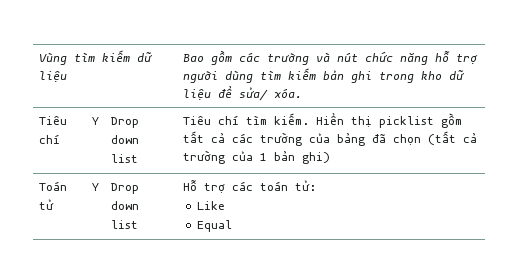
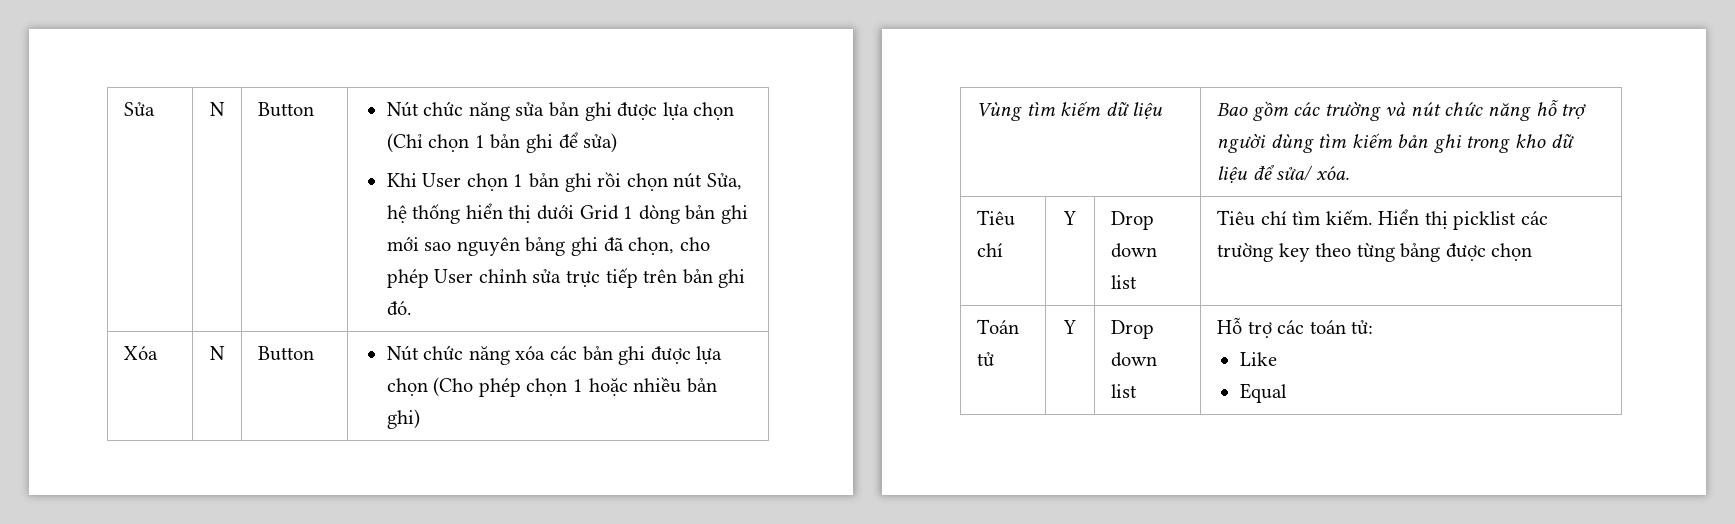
+ Sửa | N | Button | Nút chức năng sửa bản ghi được lựa chọn (Chỉ chọn 1 bản ghi để sửa)
+ Khi User chọn 1 bản ghi rồi chọn nút Sửa, hệ thống hiển thị dưới Grid 1 dòng bản ghi mới sao nguyên bảng ghi đã chọn, cho phép User chỉnh sửa trực tiếp trên bản ghi đó.
+ Xóa | N | Button | Nút chức năng xóa các bản ghi được lựa chọn (Cho phép chọn 1 hoặc nhiều bản ghi)
- Tiêu chí | Y | Drop down list | Tiêu chí tìm kiếm. Hiển thị picklist gồm tất cả các trường của bảng đã chọn (tất cả trường của 1 bản ghi)
+ Tiêu chí | Y | Drop down list | Tiêu chí tìm kiếm. Hiển thị picklist các trường key theo từng bảng được chọn

